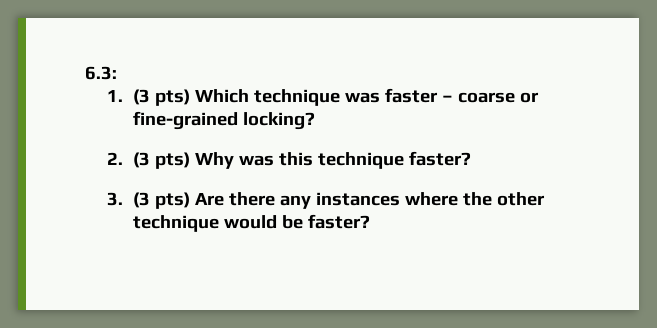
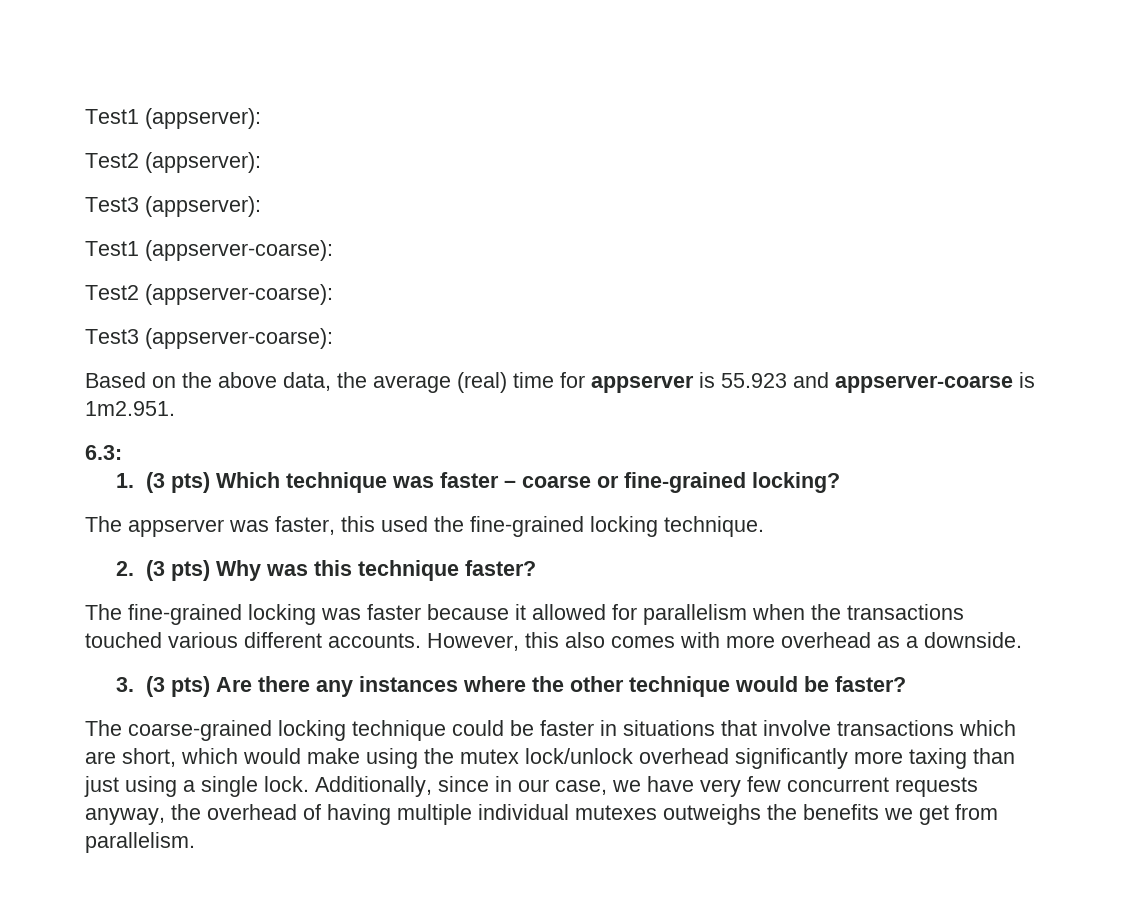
+ Test1 (appserver):
+ Test2 (appserver):
+ Test3 (appserver):
+ Test1 (appserver-coarse):
+ Test2 (appserver-coarse):
+ Test3 (appserver-coarse):
+ Based on the above data, the average (real) time for appserver is 55.923 and appserver-coarse is 1m2.951.
+ The appserver was faster, this used the fine-grained locking technique.
+ The fine-grained locking was faster because it allowed for parallelism when the transactions touched various different accounts. However, this also comes with more overhead as a downside.
+ The coarse-grained locking technique could be faster in situations that involve transactions which are short, which would make using the mutex lock/unlock overhead significantly more taxing than just using a single lock. Additionally, since in our case, we have very few concurrent requests anyway, the overhead of having multiple individual mutexes outweighs the benefits we get from parallelism.

